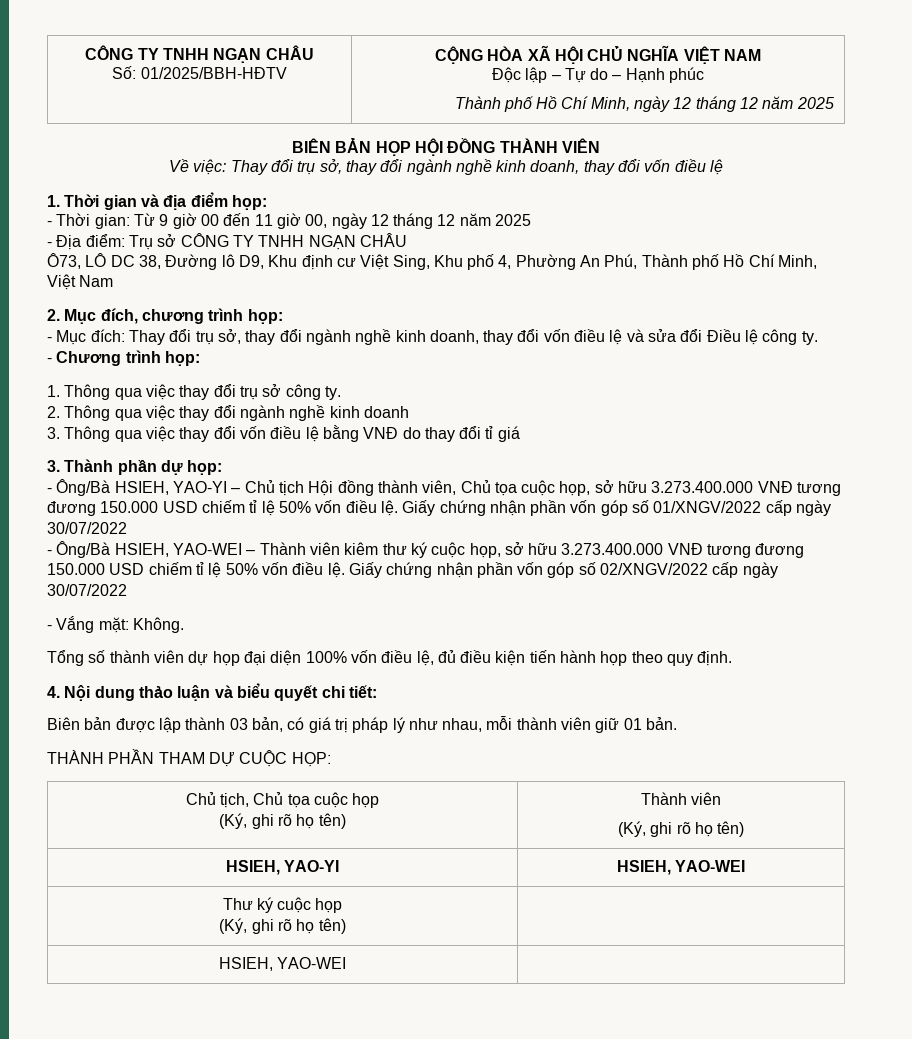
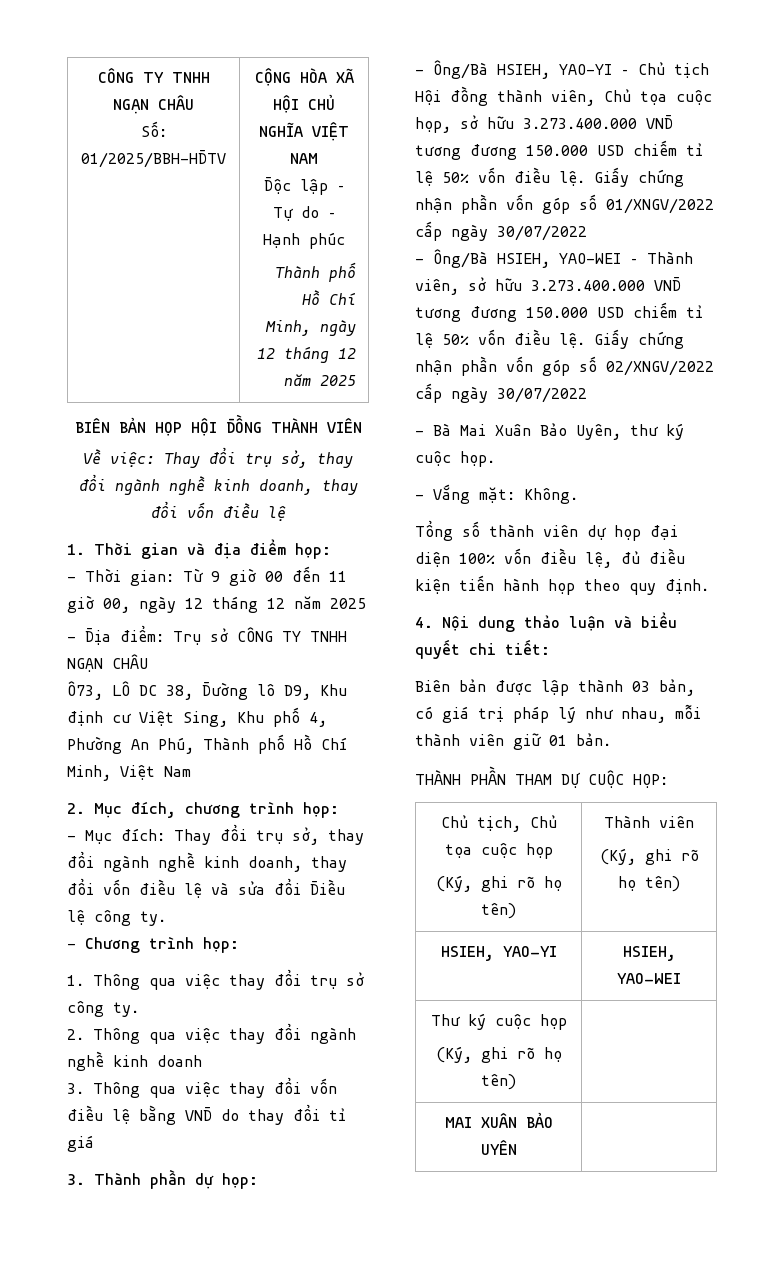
- - Ông/Bà HSIEH, YAO-WEI – Thành viên kiêm thư ký cuộc họp, sở hữu 3.273.400.000 VNĐ tương đương 150.000 USD chiếm tỉ lệ 50% vốn điều lệ.
+ - Ông/Bà HSIEH, YAO-WEI – Thành viên, sở hữu 3.273.400.000 VNĐ tương đương 150.000 USD chiếm tỉ lệ 50% vốn điều lệ.
+ - Bà Mai Xuân Bảo Uyên, thư ký cuộc họp.
- HSIEH, YAO-WEI |
+ MAI XUÂN BẢO UYÊN |

